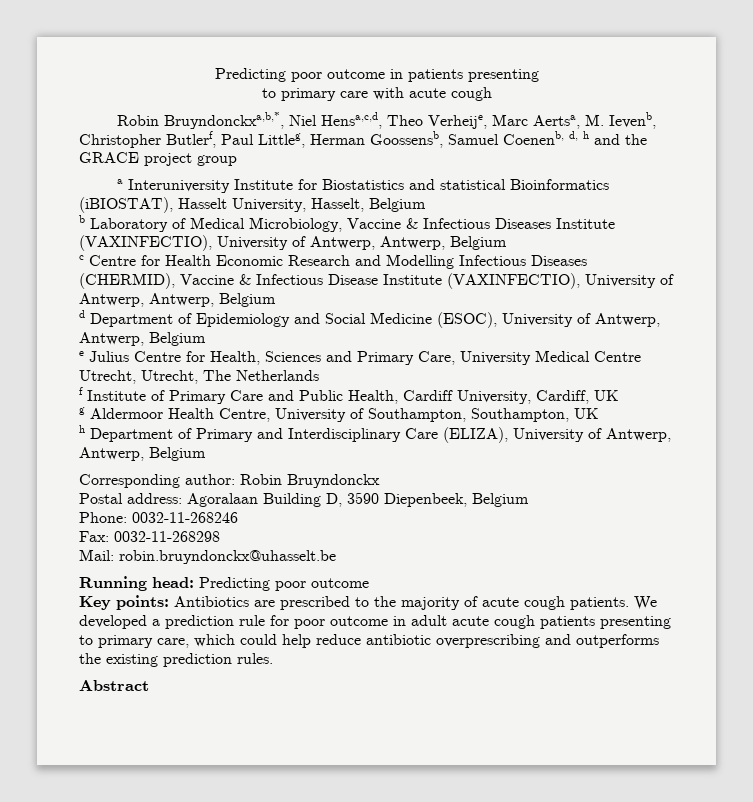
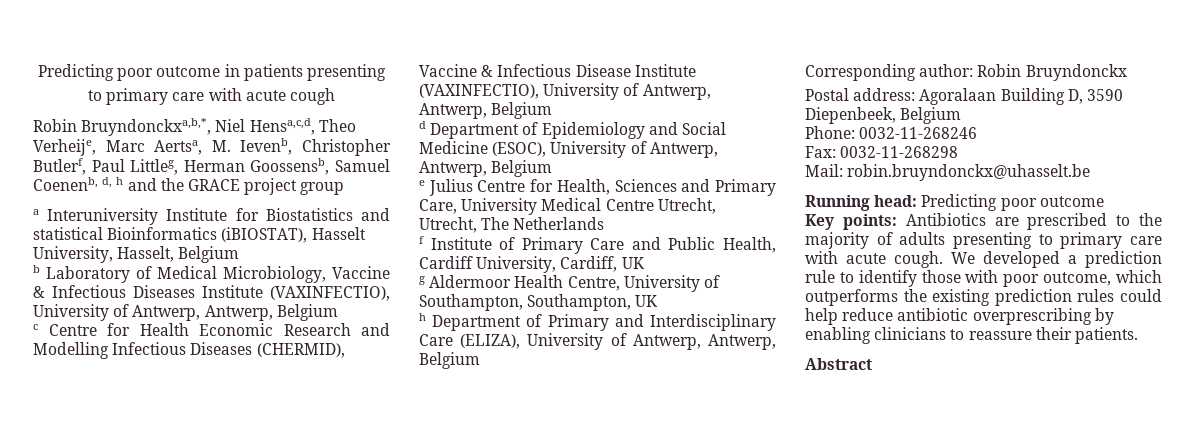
- Key points: Antibiotics are prescribed to the majority of acute cough patients.
+ Key points: Antibiotics are prescribed to the majority of adults presenting to primary care with acute cough.
- We developed a prediction rule for poor outcome in adult acute cough patients presenting to primary care, which could help reduce antibiotic overprescribing and outperforms the existing prediction rules.
+ We developed a prediction rule to identify those with poor outcome, which outperforms the existing prediction rules could help reduce antibiotic overprescribing by enabling clinicians to reassure their patients.

